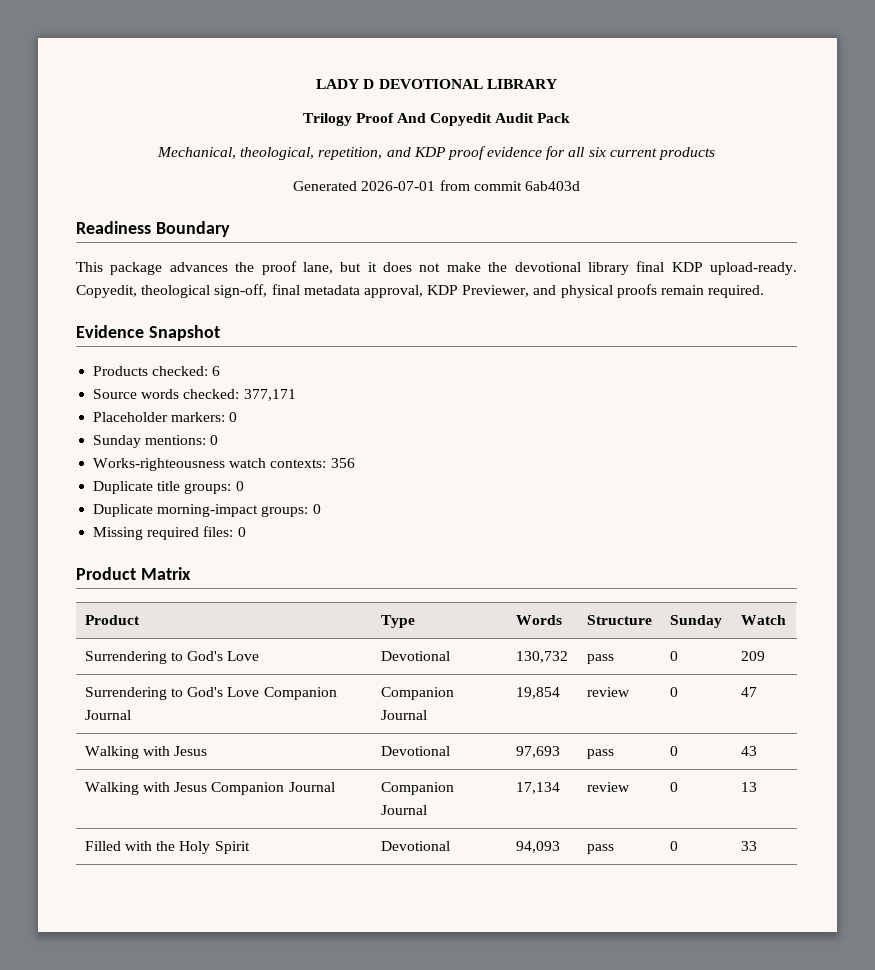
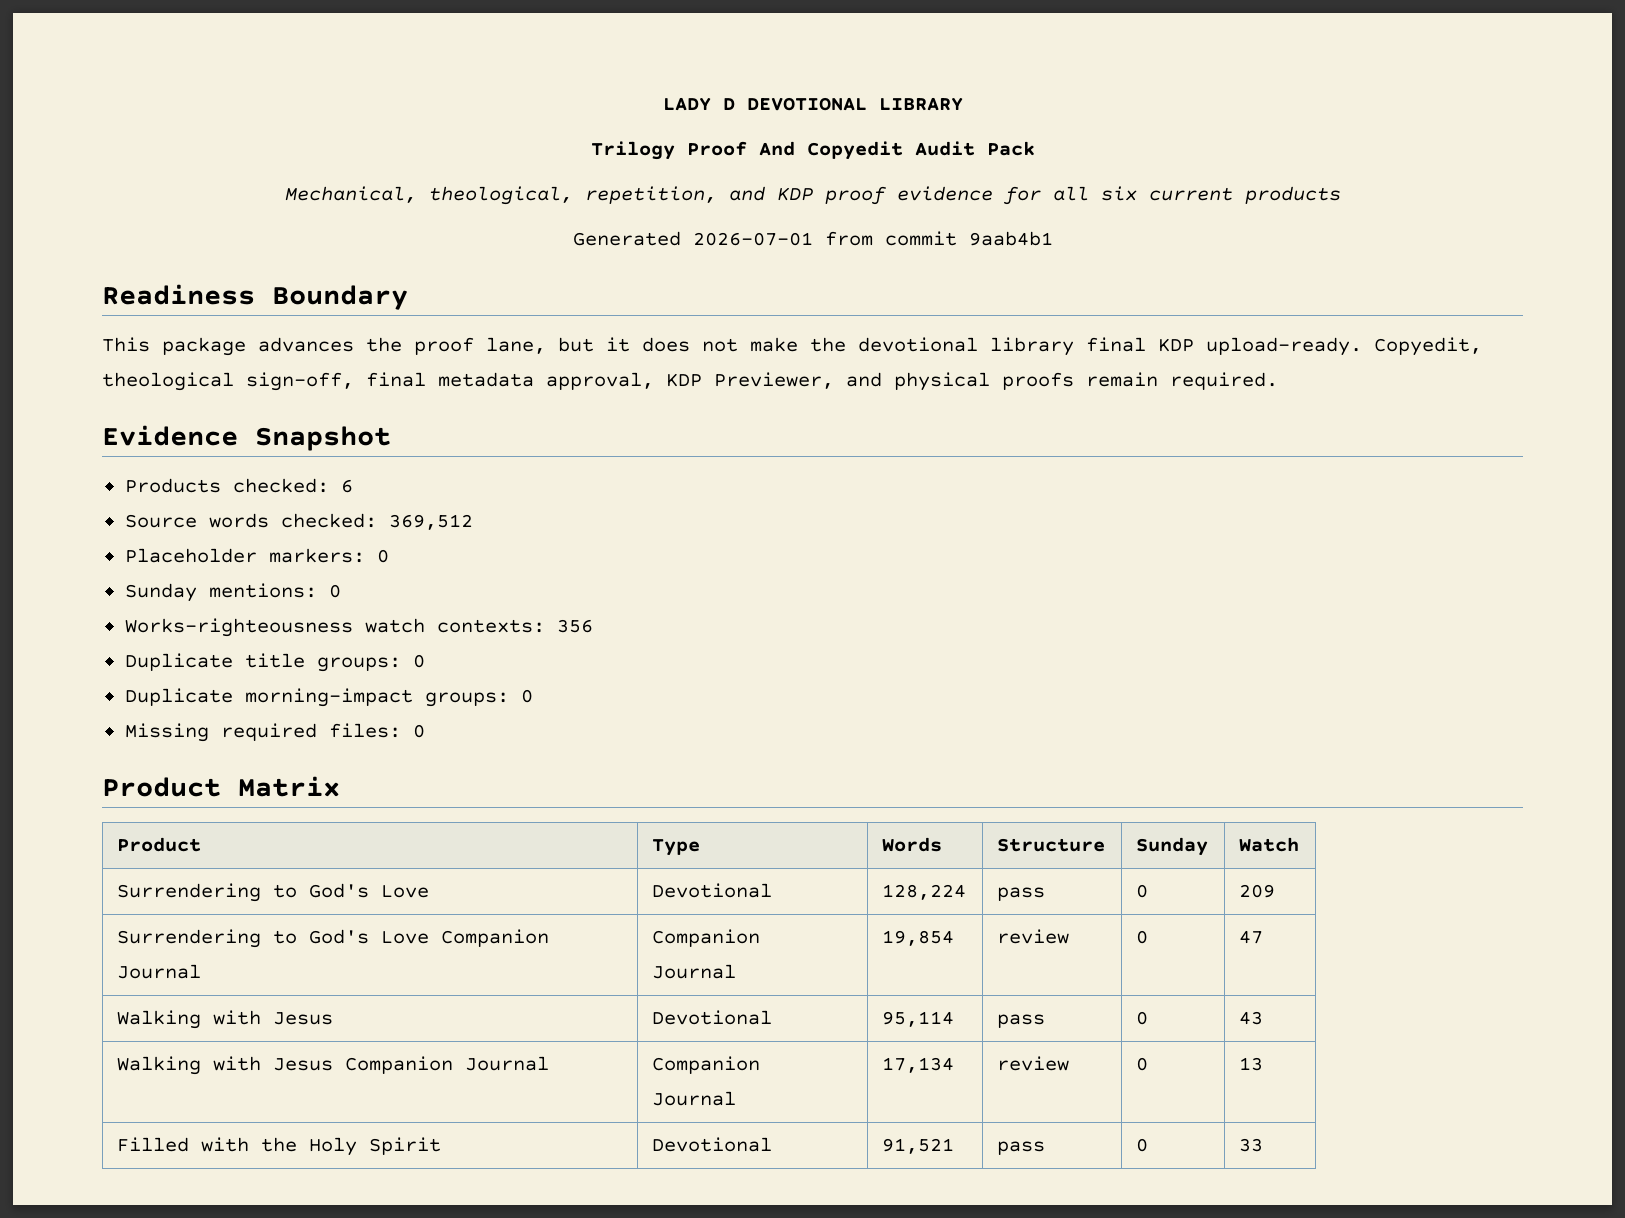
- Generated 2026-07-01 from commit 6ab403d
+ Generated 2026-07-01 from commit 9aab4b1
- Source words checked: 377,171
+ Source words checked: 369,512
- Surrendering to God's Love | Devotional | 130,732 | pass | 0 | 209
+ Surrendering to God's Love | Devotional | 128,224 | pass | 0 | 209
- Walking with Jesus | Devotional | 97,693 | pass | 0 | 43
+ Walking with Jesus | Devotional | 95,114 | pass | 0 | 43
- Filled with the Holy Spirit | Devotional | 94,093 | pass | 0 | 33
+ Filled with the Holy Spirit | Devotional | 91,521 | pass | 0 | 33

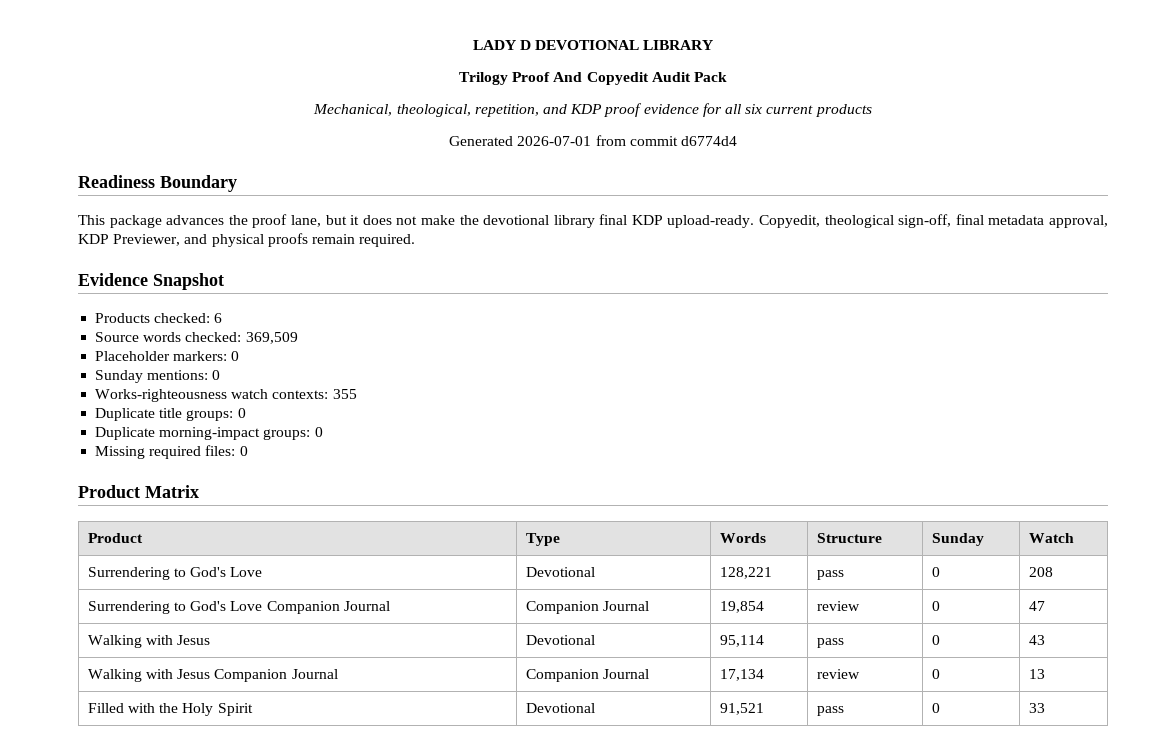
- Generated 2026-07-01 from commit 9aab4b1
+ Generated 2026-07-01 from commit d6774d4
- Source words checked: 369,512
+ Source words checked: 369,509
- Works-righteousness watch contexts: 356
+ Works-righteousness watch contexts: 355
- Surrendering to God's Love | Devotional | 128,224 | pass | 0 | 209
+ Surrendering to God's Love | Devotional | 128,221 | pass | 0 | 208

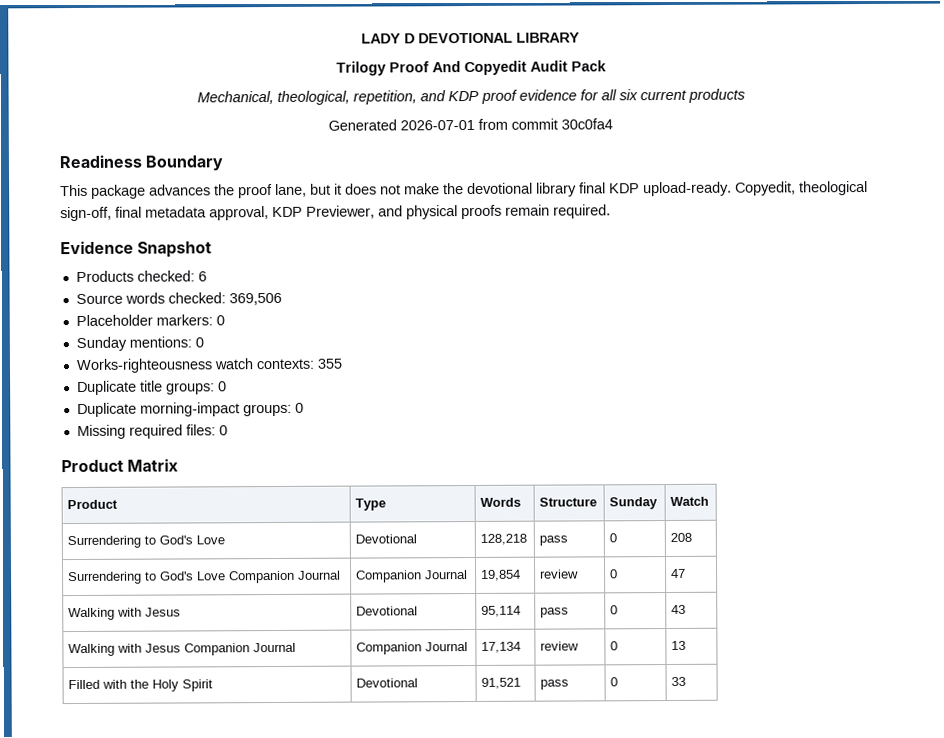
- Generated 2026-07-01 from commit d6774d4
+ Generated 2026-07-01 from commit 30c0fa4
- Source words checked: 369,509
+ Source words checked: 369,506
- Surrendering to God's Love | Devotional | 128,221 | pass | 0 | 208
+ Surrendering to God's Love | Devotional | 128,218 | pass | 0 | 208

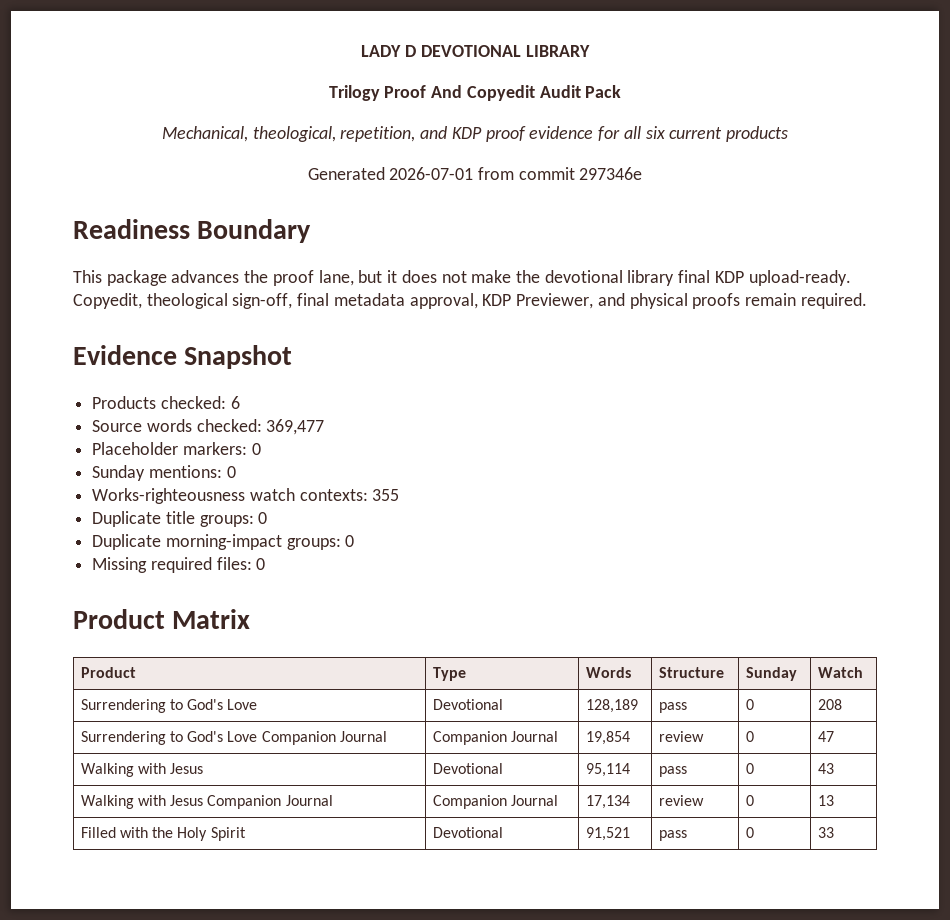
- Generated 2026-07-01 from commit 30c0fa4
+ Generated 2026-07-01 from commit 297346e
- Source words checked: 369,506
+ Source words checked: 369,477
- Surrendering to God's Love | Devotional | 128,218 | pass | 0 | 208
+ Surrendering to God's Love | Devotional | 128,189 | pass | 0 | 208

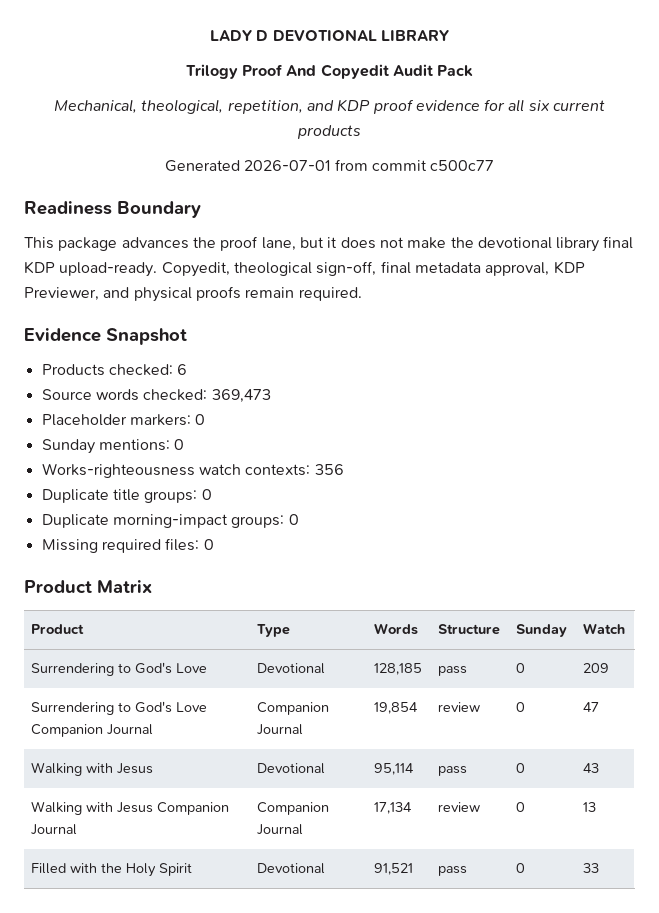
- Generated 2026-07-01 from commit 297346e
+ Generated 2026-07-01 from commit c500c77
- Source words checked: 369,477
+ Source words checked: 369,473
- Works-righteousness watch contexts: 355
+ Works-righteousness watch contexts: 356
- Surrendering to God's Love | Devotional | 128,189 | pass | 0 | 208
+ Surrendering to God's Love | Devotional | 128,185 | pass | 0 | 209

